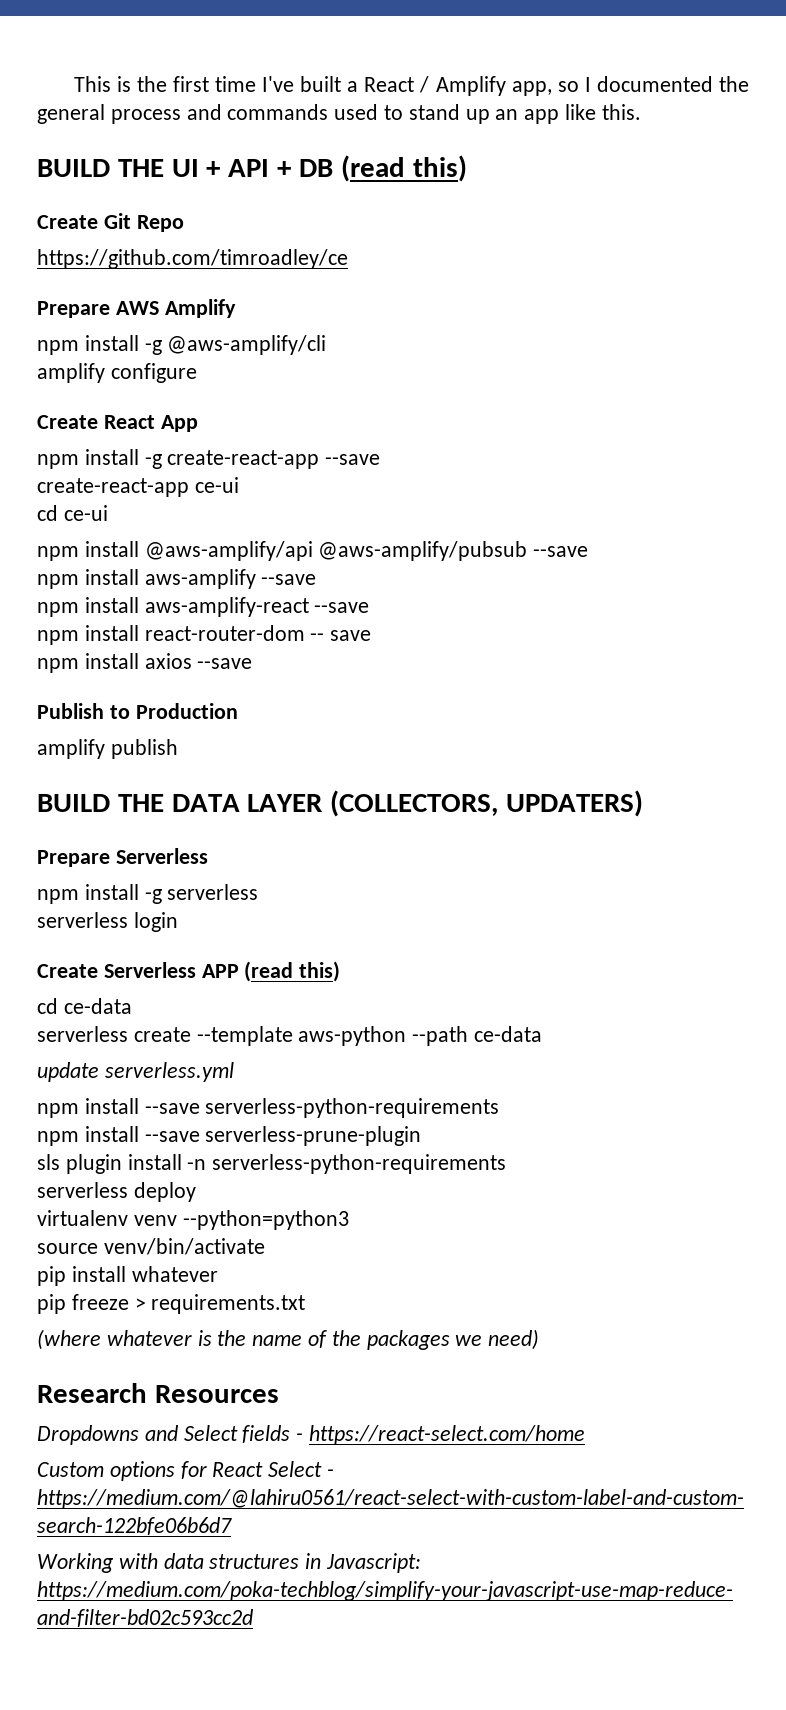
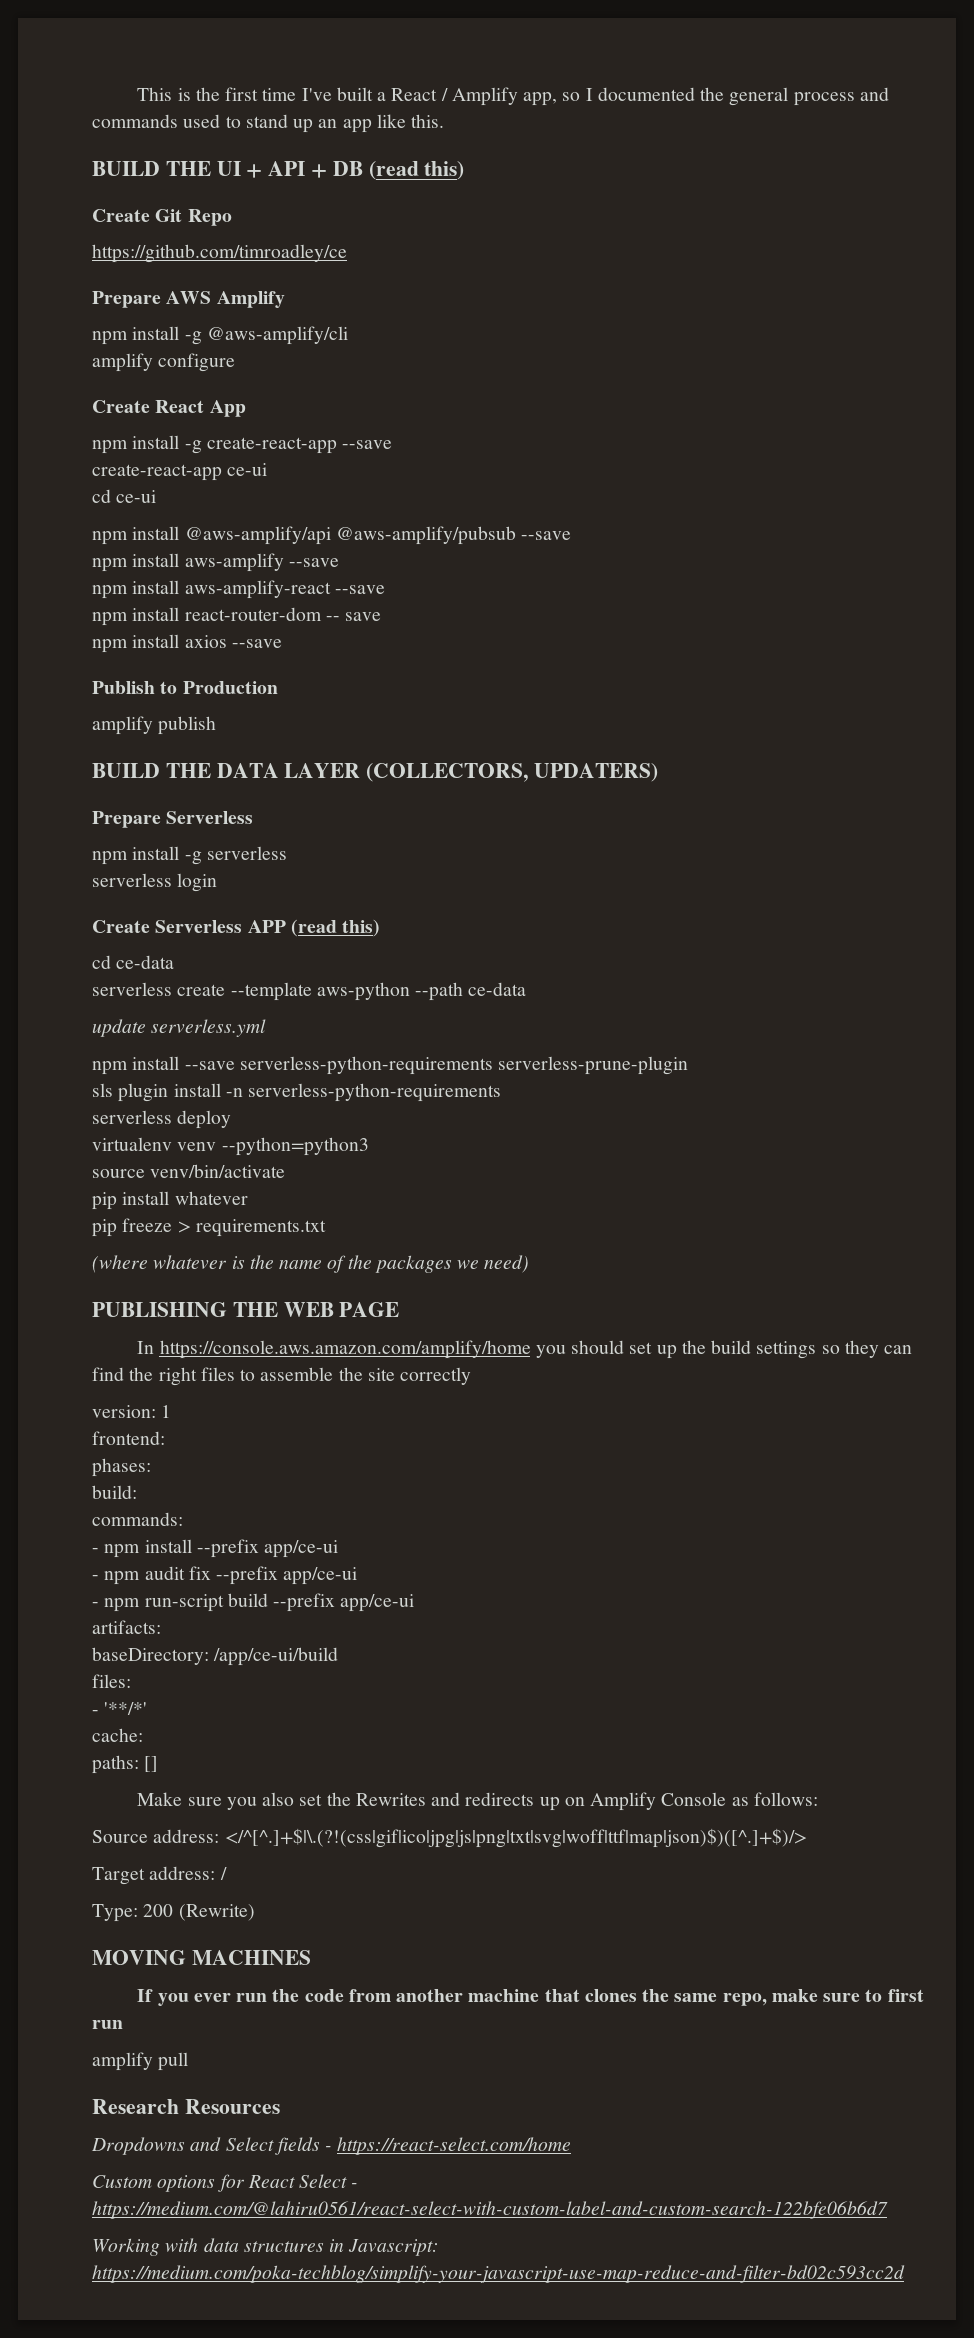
- npm install --save serverless-python-requirements
- npm install --save serverless-prune-plugin
+ npm install --save serverless-python-requirements serverless-prune-plugin
+ PUBLISHING THE WEB PAGE
+ In https://console.aws.amazon.com/amplify/home you should set up the build settings so they can find the right files to assemble the site correctly
+ version: 1
+ frontend:
+ phases:
+ build:
+ commands:
+ - npm install --prefix app/ce-ui
+ - npm audit fix --prefix app/ce-ui
+ - npm run-script build --prefix app/ce-ui
+ artifacts:
+ baseDirectory: /app/ce-ui/build
+ files:
+ - '**/*'
+ cache:
+ paths: []
+ Make sure you also set the Rewrites and redirects up on Amplify Console as follows:
+ Source address: </^[^.]+$|\.(?!(css|gif|ico|jpg|js|png|txt|svg|woff|ttf|map|json)$)([^.]+$)/>
+ Target address: /
+ Type: 200 (Rewrite)
+ MOVING MACHINES
+ If you ever run the code from another machine that clones the same repo, make sure to first run
+ amplify pull

